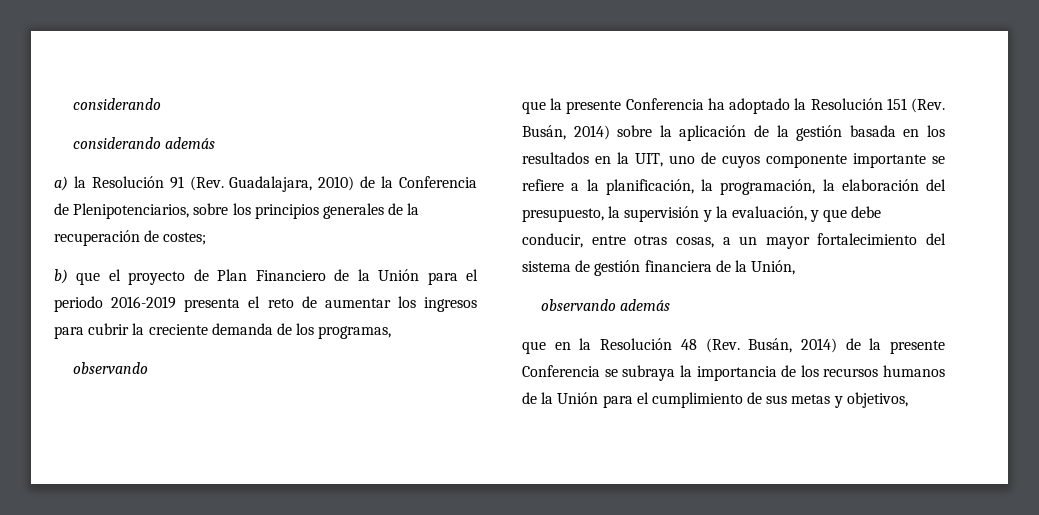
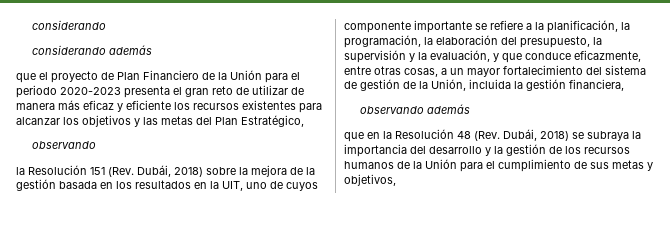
- a) la Resolución 91 (Rev. Guadalajara, 2010) de la Conferencia de Plenipotenciarios, sobre los principios generales de la recuperación de costes;
- b) que el proyecto de Plan Financiero de la Unión para el periodo 2016-2019 presenta el reto de aumentar los ingresos para cubrir la creciente demanda de los programas,
+ que el proyecto de Plan Financiero de la Unión para el periodo 2020-2023 presenta el gran reto de utilizar de manera más eficaz y eficiente los recursos existentes para alcanzar los objetivos y las metas del Plan Estratégico,
  observando
- que la presente Conferencia ha adoptado la Resolución 151 (Rev. Busán, 2014) sobre la aplicación de la gestión basada en los resultados en la UIT, uno de cuyos componente importante se refiere a la planificación, la programación, la elaboración del presupuesto, la supervisión y la evaluación, y que debe conducir, entre otras cosas, a un mayor fortalecimiento del sistema de gestión financiera de la Unión,
+ la Resolución 151 (Rev. Dubái, 2018) sobre la mejora de la gestión basada en los resultados en la UIT, uno de cuyos componente importante se refiere a la planificación, la programación, la elaboración del presupuesto, la supervisión y la evaluación, y que conduce eficazmente, entre otras cosas, a un mayor fortalecimiento del sistema de gestión de la Unión, incluida la gestión financiera,
- que en la Resolución 48 (Rev. Busán, 2014) de la presente Conferencia se subraya la importancia de los recursos humanos de la Unión para el cumplimiento de sus metas y objetivos,
+ que en la Resolución 48 (Rev. Dubái, 2018) se subraya la importancia del desarrollo y la gestión de los recursos humanos de la Unión para el cumplimiento de sus metas y objetivos,

